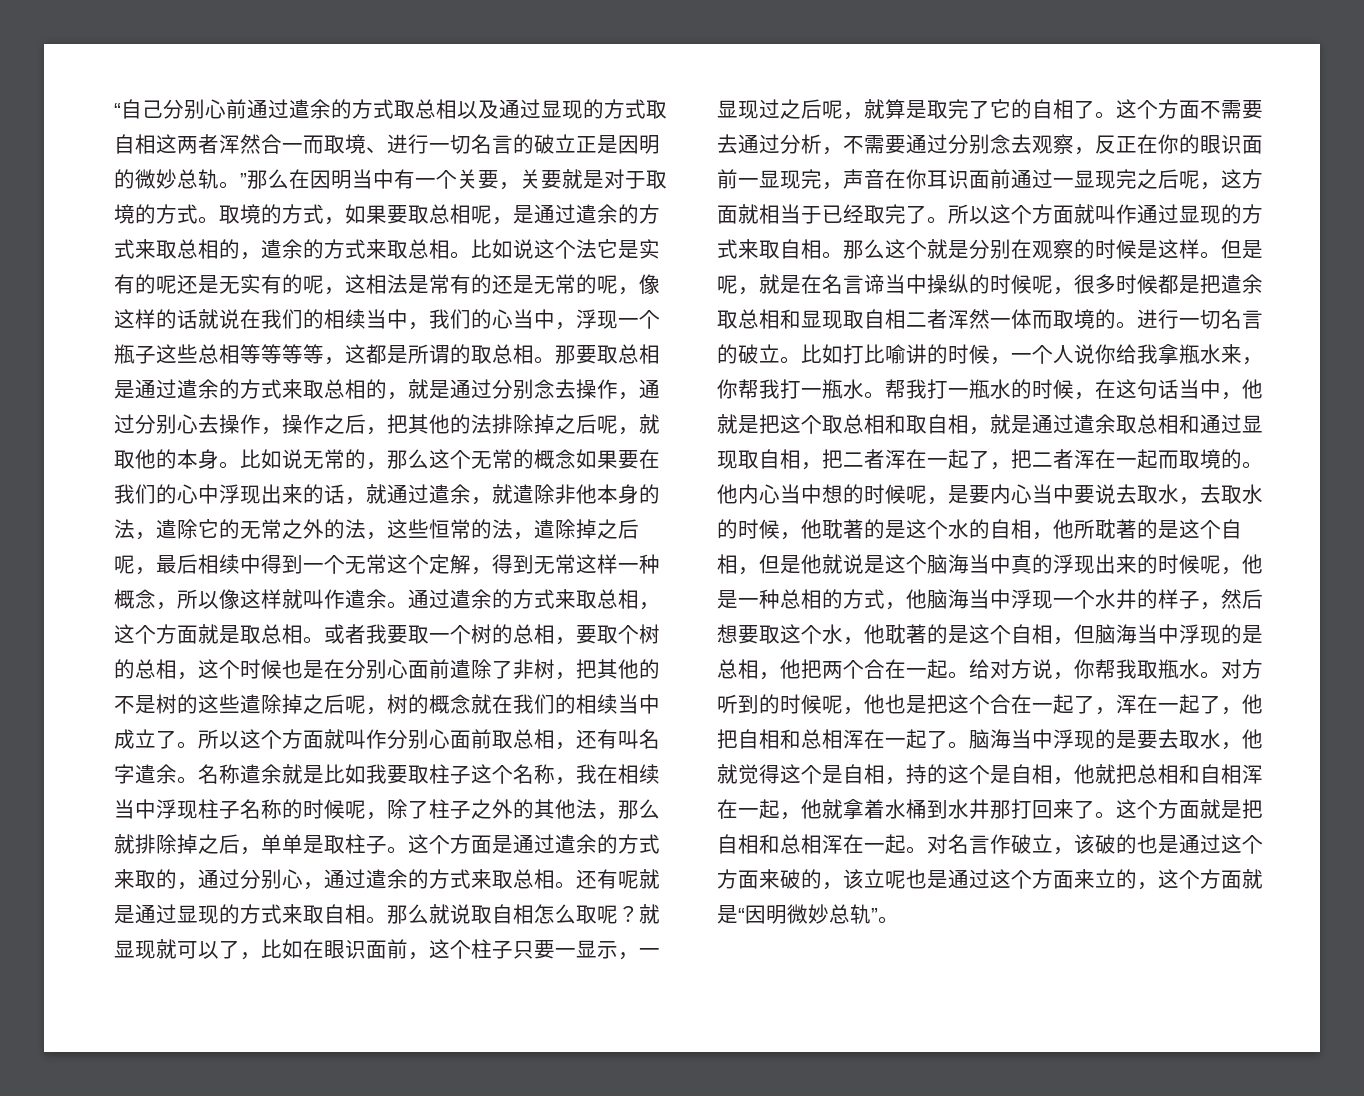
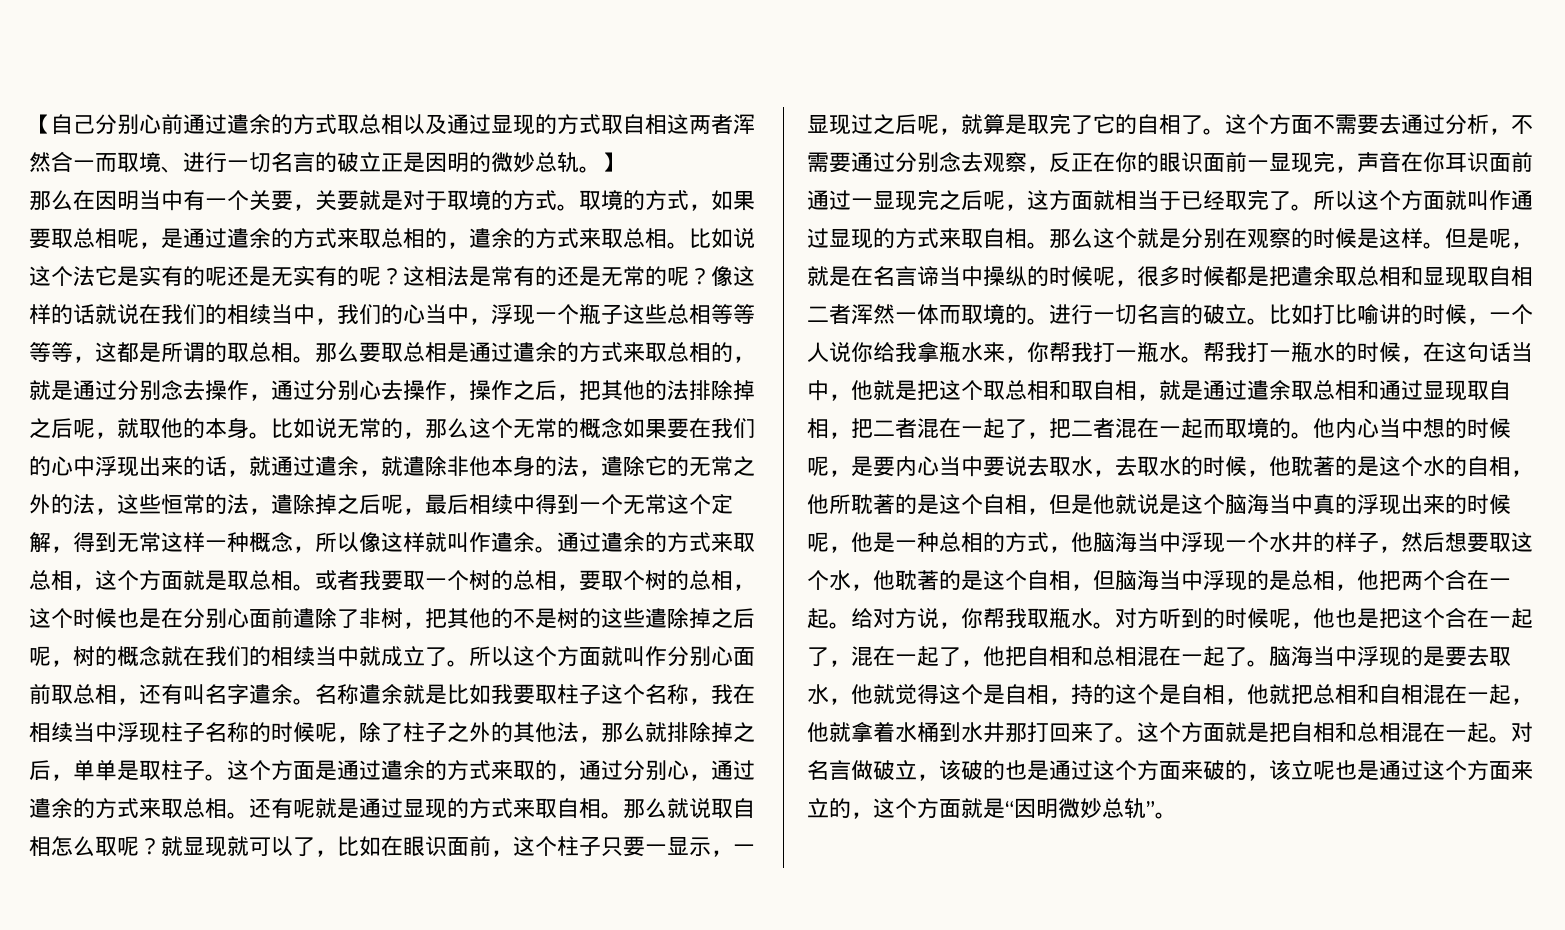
- “自己分别心前通过遣余的方式取总相以及通过显现的方式取自相这两者浑然合一而取境、进行一切名言的破立正是因明的微妙总轨。”那么在因明当中有一个关要，关要就是对于取境的方式。
+ 【自己分别心前通过遣余的方式取总相以及通过显现的方式取自相这两者浑然合一而取境、进行一切名言的破立正是因明的微妙总轨。】
+ 那么在因明当中有一个关要，关要就是对于取境的方式。
- 比如说这个法它是实有的呢还是无实有的呢，这相法是常有的还是无常的呢，像这样的话就说在我们的相续当中，我们的心当中，浮现一个瓶子这些总相等等等等，这都是所谓的取总相。
+ 比如说这个法它是实有的呢还是无实有的呢？这相法是常有的还是无常的呢？像这样的话就说在我们的相续当中，我们的心当中，浮现一个瓶子这些总相等等等等，这都是所谓的取总相。
- 那要取总相是通过遣余的方式来取总相的，就是通过分别念去操作，通过分别心去操作，操作之后，把其他的法排除掉之后呢，就取他的本身。
+ 那么要取总相是通过遣余的方式来取总相的，就是通过分别念去操作，通过分别心去操作，操作之后，把其他的法排除掉之后呢，就取他的本身。
- 或者我要取一个树的总相，要取个树的总相，这个时候也是在分别心面前遣除了非树，把其他的不是树的这些遣除掉之后呢，树的概念就在我们的相续当中成立了。
+ 或者我要取一个树的总相，要取个树的总相，这个时候也是在分别心面前遣除了非树，把其他的不是树的这些遣除掉之后呢，树的概念就在我们的相续当中就成立了。
- 帮我打一瓶水的时候，在这句话当中，他就是把这个取总相和取自相，就是通过遣余取总相和通过显现取自相，把二者浑在一起了，把二者浑在一起而取境的。
+ 帮我打一瓶水的时候，在这句话当中，他就是把这个取总相和取自相，就是通过遣余取总相和通过显现取自相，把二者混在一起了，把二者混在一起而取境的。
- 对方听到的时候呢，他也是把这个合在一起了，浑在一起了，他把自相和总相浑在一起了。
+ 对方听到的时候呢，他也是把这个合在一起了，混在一起了，他把自相和总相混在一起了。
- 脑海当中浮现的是要去取水，他就觉得这个是自相，持的这个是自相，他就把总相和自相浑在一起，他就拿着水桶到水井那打回来了。
+ 脑海当中浮现的是要去取水，他就觉得这个是自相，持的这个是自相，他就把总相和自相混在一起，他就拿着水桶到水井那打回来了。
- 这个方面就是把自相和总相浑在一起。
+ 这个方面就是把自相和总相混在一起。
- 对名言作破立，该破的也是通过这个方面来破的，该立呢也是通过这个方面来立的，这个方面就是“因明微妙总轨”。
+ 对名言做破立，该破的也是通过这个方面来破的，该立呢也是通过这个方面来立的，这个方面就是“因明微妙总轨”。

